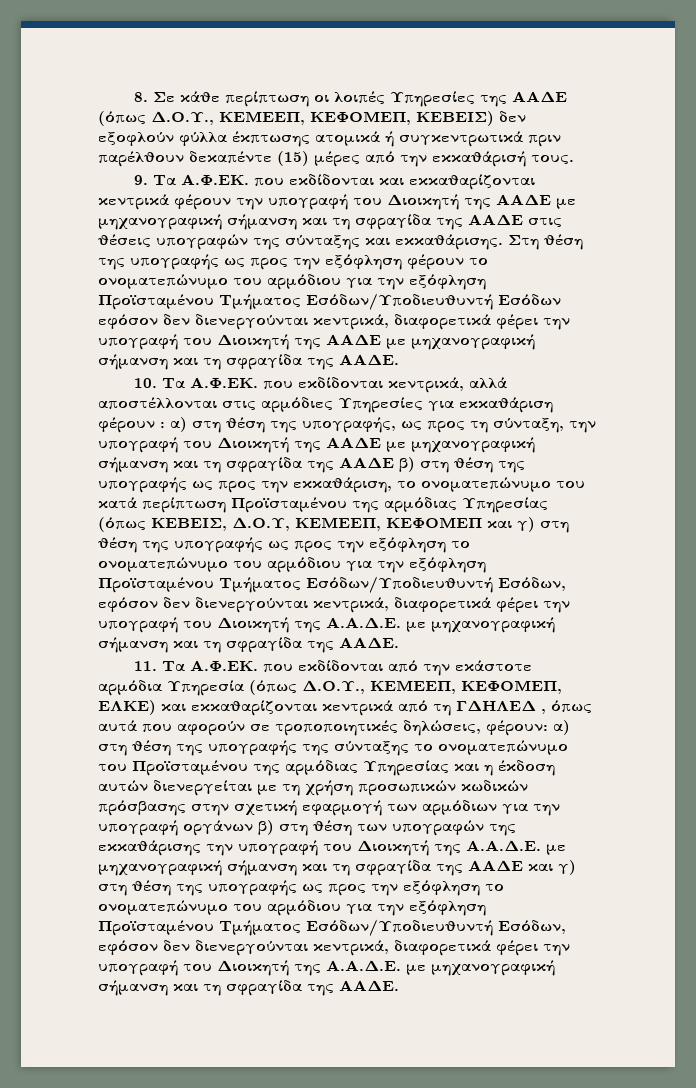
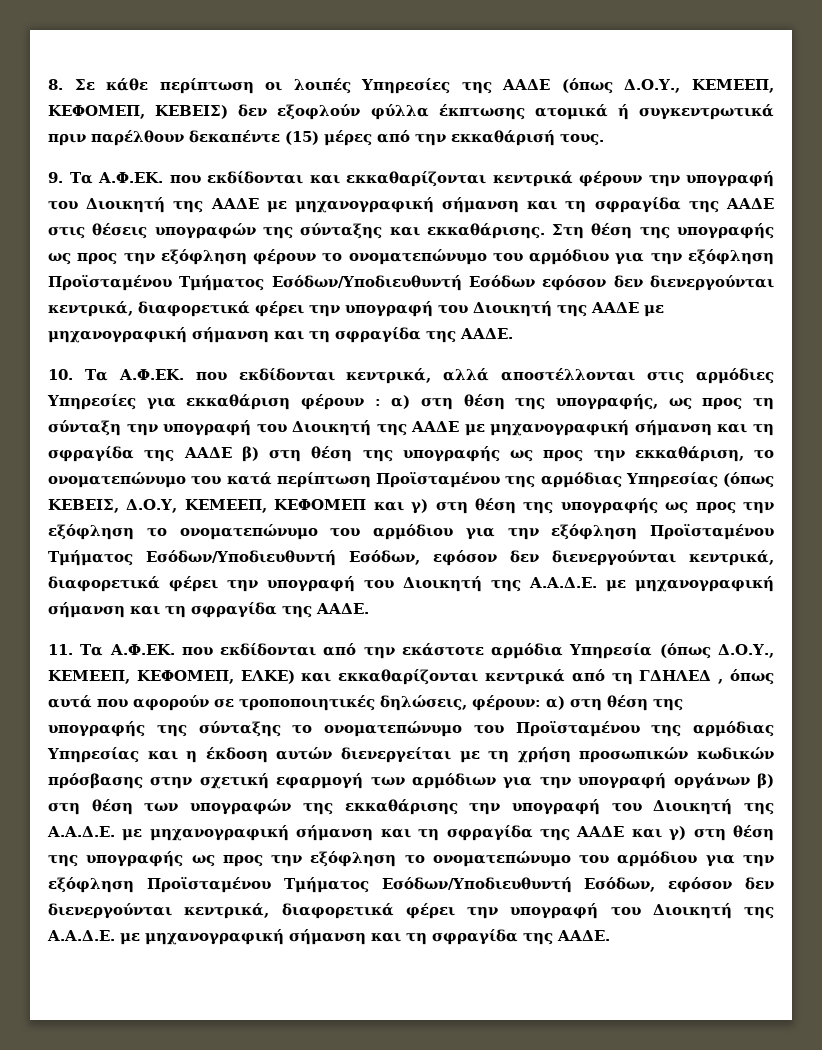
- α) στη θέση της υπογραφής, ως προς τη σύνταξη, την υπογραφή του Διοικητή της ΑΑΔΕ με μηχανογραφική σήμανση και τη σφραγίδα της ΑΑΔΕ β) στη θέση της υπογραφής ως προς την εκκαθάριση, το ονοματεπώνυμο του κατά περίπτωση Προϊσταμένου της αρμόδιας Υπηρεσίας (όπως ΚΕΒΕΙΣ, Δ.Ο.Υ, ΚΕΜΕΕΠ, ΚΕΦΟΜΕΠ και γ) στη θέση της υπογραφής ως προς την εξόφληση το ονοματεπώνυμο του αρμόδιου για την εξόφληση Προϊσταμένου Τμήματος Εσόδων/Υποδιευθυντή Εσόδων, εφόσον δεν διενεργούνται κεντρικά, διαφορετικά φέρει την υπογραφή του Διοικητή της Α.Α.Δ.Ε. με μηχανογραφική σήμανση και τη σφραγίδα της ΑΑΔΕ.
+ α) στη θέση της υπογραφής, ως προς τη σύνταξη την υπογραφή του Διοικητή της ΑΑΔΕ με μηχανογραφική σήμανση και τη σφραγίδα της ΑΑΔΕ β) στη θέση της υπογραφής ως προς την εκκαθάριση, το ονοματεπώνυμο του κατά περίπτωση Προϊσταμένου της αρμόδιας Υπηρεσίας (όπως ΚΕΒΕΙΣ, Δ.Ο.Υ, ΚΕΜΕΕΠ, ΚΕΦΟΜΕΠ και γ) στη θέση της υπογραφής ως προς την εξόφληση το ονοματεπώνυμο του αρμόδιου για την εξόφληση Προϊσταμένου Τμήματος Εσόδων/Υποδιευθυντή Εσόδων, εφόσον δεν διενεργούνται κεντρικά, διαφορετικά φέρει την υπογραφή του Διοικητή της Α.Α.Δ.Ε. με μηχανογραφική σήμανση και τη σφραγίδα της ΑΑΔΕ.

